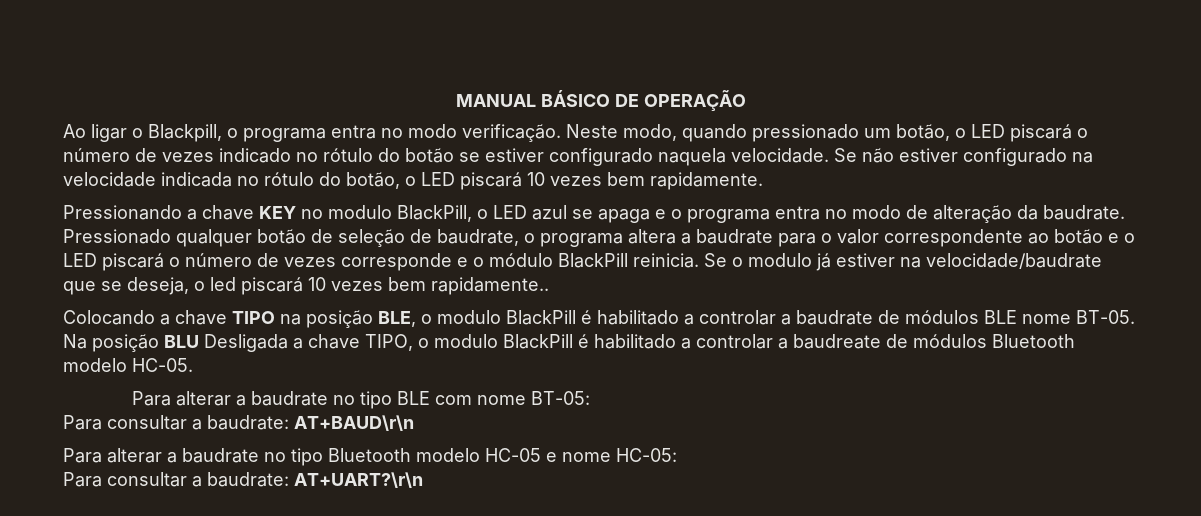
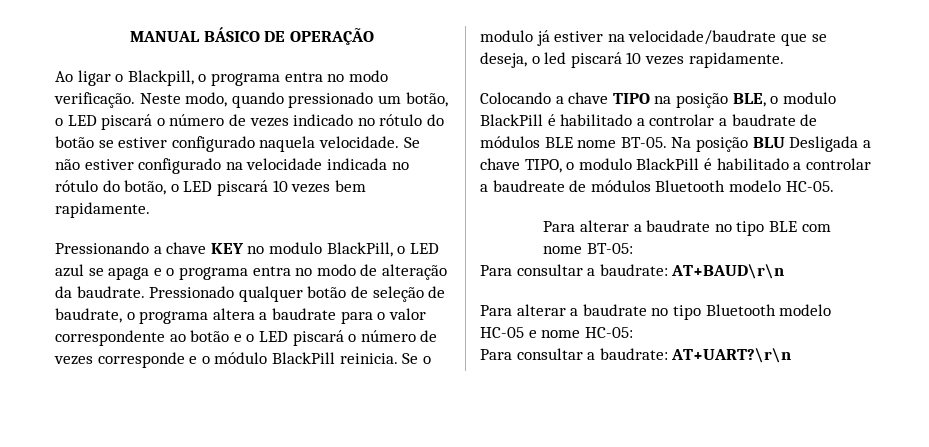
- Se o modulo já estiver na velocidade/baudrate que se deseja, o led piscará 10 vezes bem rapidamente..
+ Se o modulo já estiver na velocidade/baudrate que se deseja, o led piscará 10 vezes rapidamente.

